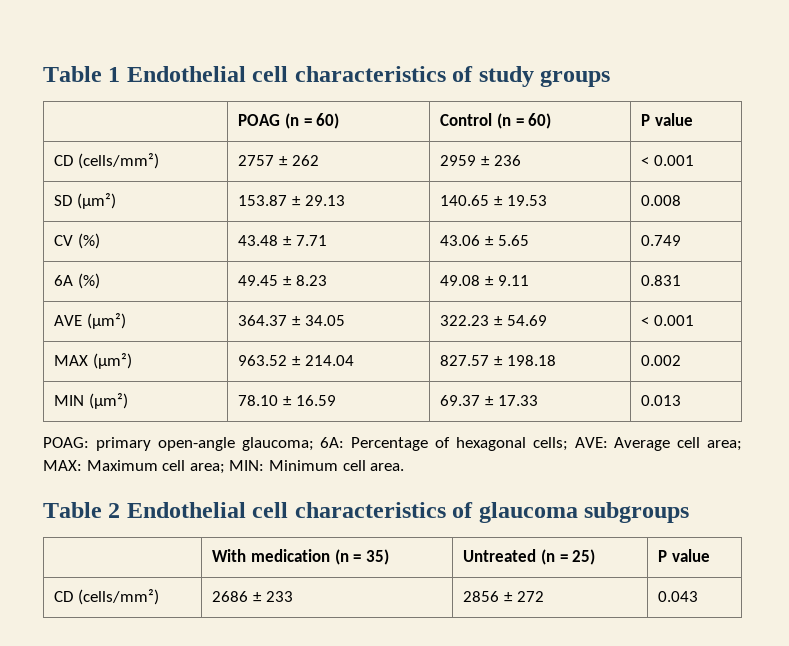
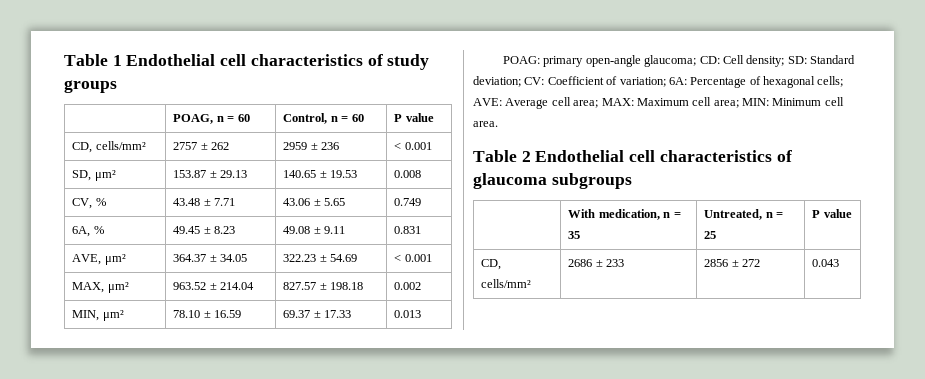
- | POAG (n = 60) | Control (n = 60) | P value
- CD (cells/mm²) | 2757 ± 262 | 2959 ± 236 | < 0.001
+ | POAG, n = 60 | Control, n = 60 | P value
+ CD, cells/mm² | 2757 ± 262 | 2959 ± 236 | < 0.001
- SD (μm²) | 153.87 ± 29.13 | 140.65 ± 19.53 | 0.008
+ SD, μm² | 153.87 ± 29.13 | 140.65 ± 19.53 | 0.008
- CV (%) | 43.48 ± 7.71 | 43.06 ± 5.65 | 0.749
+ CV, % | 43.48 ± 7.71 | 43.06 ± 5.65 | 0.749
- 6A (%) | 49.45 ± 8.23 | 49.08 ± 9.11 | 0.831
+ 6A, % | 49.45 ± 8.23 | 49.08 ± 9.11 | 0.831
- AVE (μm²) | 364.37 ± 34.05 | 322.23 ± 54.69 | < 0.001
+ AVE, μm² | 364.37 ± 34.05 | 322.23 ± 54.69 | < 0.001
- MAX (μm²) | 963.52 ± 214.04 | 827.57 ± 198.18 | 0.002
+ MAX, μm² | 963.52 ± 214.04 | 827.57 ± 198.18 | 0.002
- MIN (μm²) | 78.10 ± 16.59 | 69.37 ± 17.33 | 0.013
+ MIN, μm² | 78.10 ± 16.59 | 69.37 ± 17.33 | 0.013
- POAG: primary open-angle glaucoma; 6A: Percentage of hexagonal cells; AVE: Average cell area; MAX: Maximum cell area; MIN: Minimum cell area.
+ POAG: primary open-angle glaucoma; CD: Cell density; SD: Standard deviation; CV: Coefficient of variation; 6A: Percentage of hexagonal cells; AVE: Average cell area; MAX: Maximum cell area; MIN: Minimum cell area.
- | With medication (n = 35) | Untreated (n = 25) | P value
- CD (cells/mm²) | 2686 ± 233 | 2856 ± 272 | 0.043
+ | With medication, n = 35 | Untreated, n = 25 | P value
+ CD, cells/mm² | 2686 ± 233 | 2856 ± 272 | 0.043

